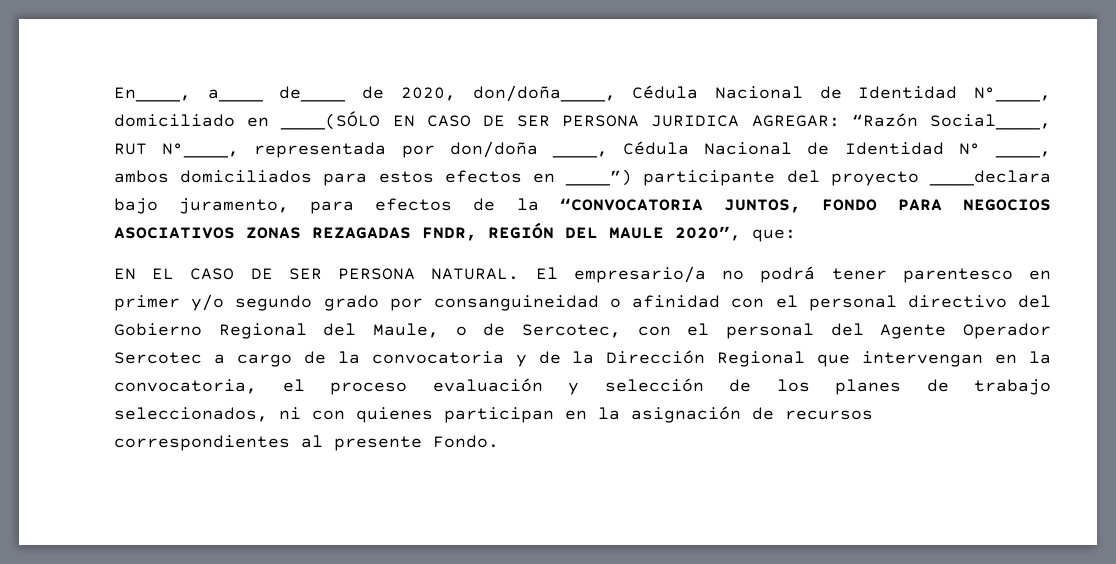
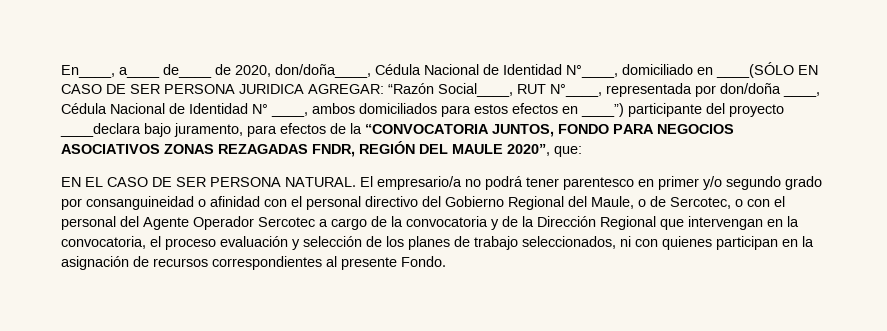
- El empresario/a no podrá tener parentesco en primer y/o segundo grado por consanguineidad o afinidad con el personal directivo del Gobierno Regional del Maule, o de Sercotec, con el personal del Agente Operador Sercotec a cargo de la convocatoria y de la Dirección Regional que intervengan en la convocatoria, el proceso evaluación y selección de los planes de trabajo seleccionados, ni con quienes participan en la asignación de recursos correspondientes al presente Fondo.
+ El empresario/a no podrá tener parentesco en primer y/o segundo grado por consanguineidad o afinidad con el personal directivo del Gobierno Regional del Maule, o de Sercotec, o con el personal del Agente Operador Sercotec a cargo de la convocatoria y de la Dirección Regional que intervengan en la convocatoria, el proceso evaluación y selección de los planes de trabajo seleccionados, ni con quienes participan en la asignación de recursos correspondientes al presente Fondo.

